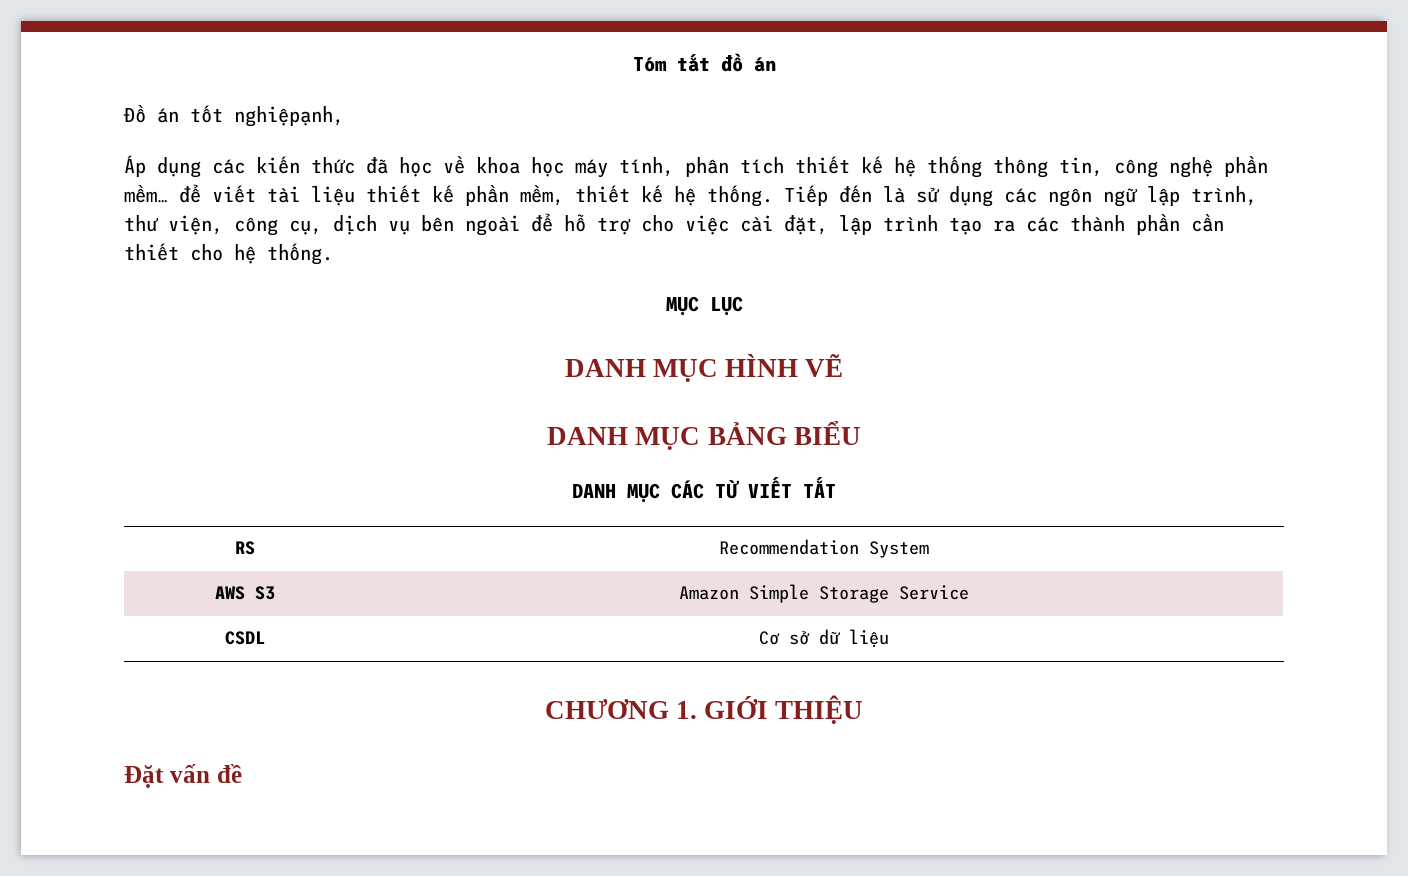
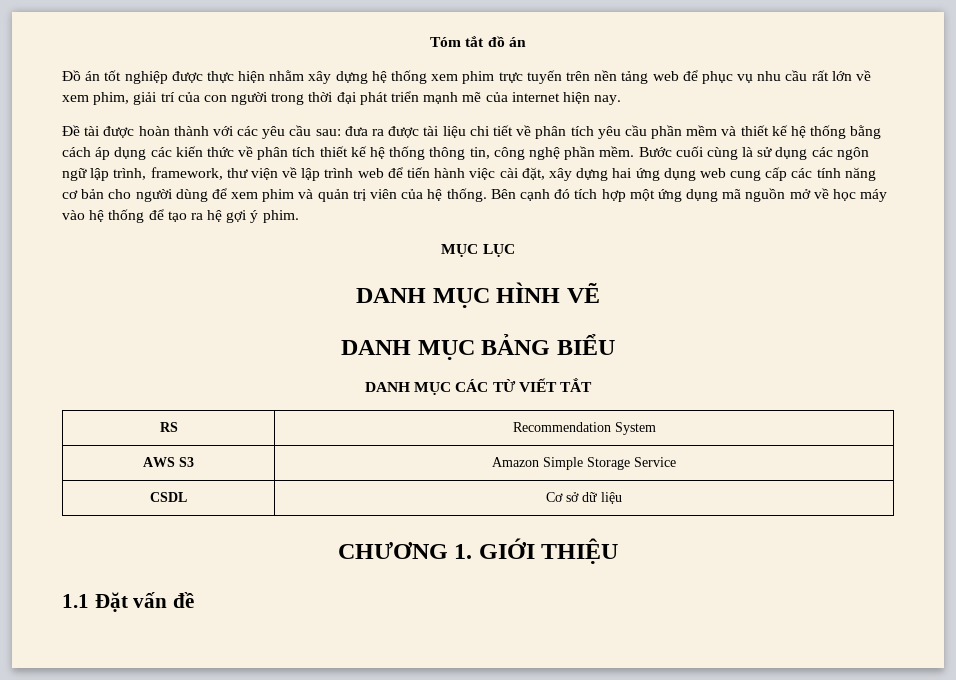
- Đồ án tốt nghiệpạnh,
- Áp dụng các kiến thức đã học về khoa học máy tính, phân tích thiết kế hệ thống thông tin, công nghệ phần mềm… để viết tài liệu thiết kế phần mềm, thiết kế hệ thống. Tiếp đến là sử dụng các ngôn ngữ lập trình, thư viện, công cụ, dịch vụ bên ngoài để hỗ trợ cho việc cài đặt, lập trình tạo ra các thành phần cần thiết cho hệ thống.
+ Đồ án tốt nghiệp được thực hiện nhằm xây dựng hệ thống xem phim trực tuyến trên nền tảng web để phục vụ nhu cầu rất lớn về xem phim, giải trí của con người trong thời đại phát triển mạnh mẽ của internet hiện nay.
+ Đề tài được hoàn thành với các yêu cầu sau: đưa ra được tài liệu chi tiết về phân tích yêu cầu phần mềm và thiết kế hệ thống bằng cách áp dụng các kiến thức về phân tích thiết kế hệ thống thông tin, công nghệ phần mềm. Bước cuối cùng là sử dụng các ngôn ngữ lập trình, framework, thư viện về lập trình web để tiến hành việc cài đặt, xây dựng hai ứng dụng web cung cấp các tính năng cơ bản cho người dùng để xem phim và quản trị viên của hệ thống. Bên cạnh đó tích hợp một ứng dụng mã nguồn mở về học máy vào hệ thống để tạo ra hệ gợi ý phim.
- Đặt vấn đề
+ 1.1 Đặt vấn đề

